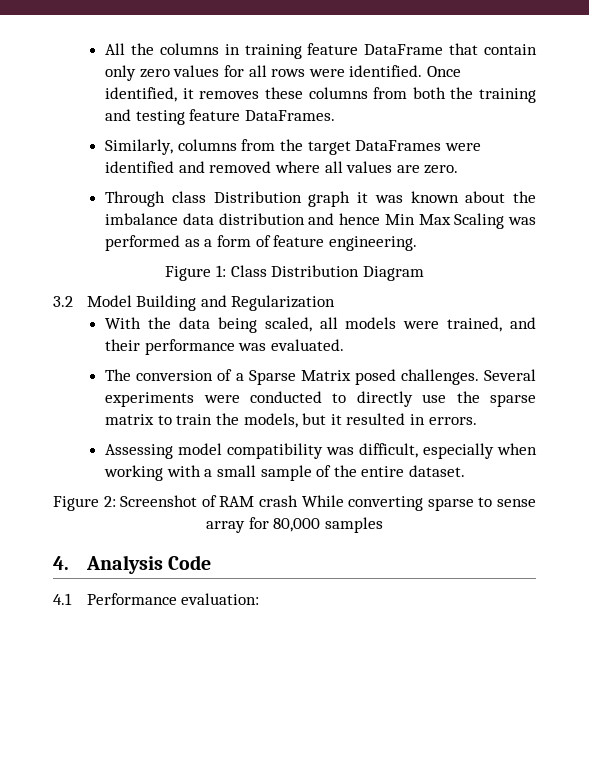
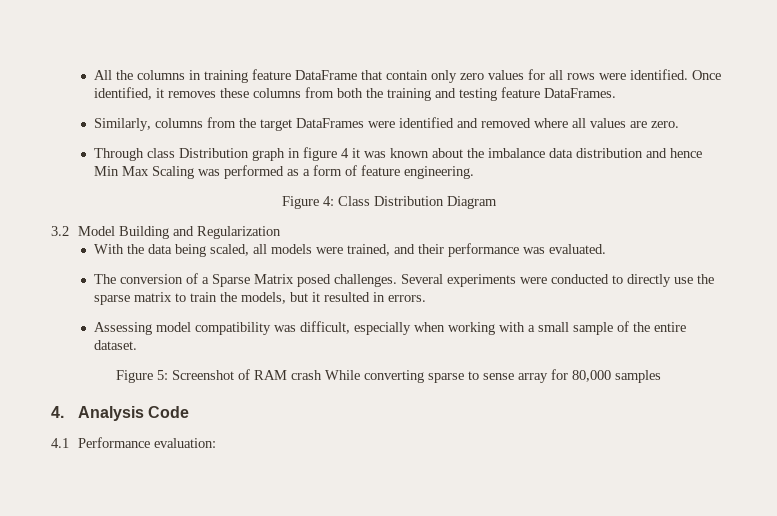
- Through class Distribution graph it was known about the imbalance data distribution and hence Min Max Scaling was performed as a form of feature engineering.
+ Through class Distribution graph in figure 4 it was known about the imbalance data distribution and hence Min Max Scaling was performed as a form of feature engineering.
- Figure 1: Class Distribution Diagram
+ Figure 4: Class Distribution Diagram
- Figure 2: Screenshot of RAM crash While converting sparse to sense array for 80,000 samples
+ Figure 5: Screenshot of RAM crash While converting sparse to sense array for 80,000 samples

